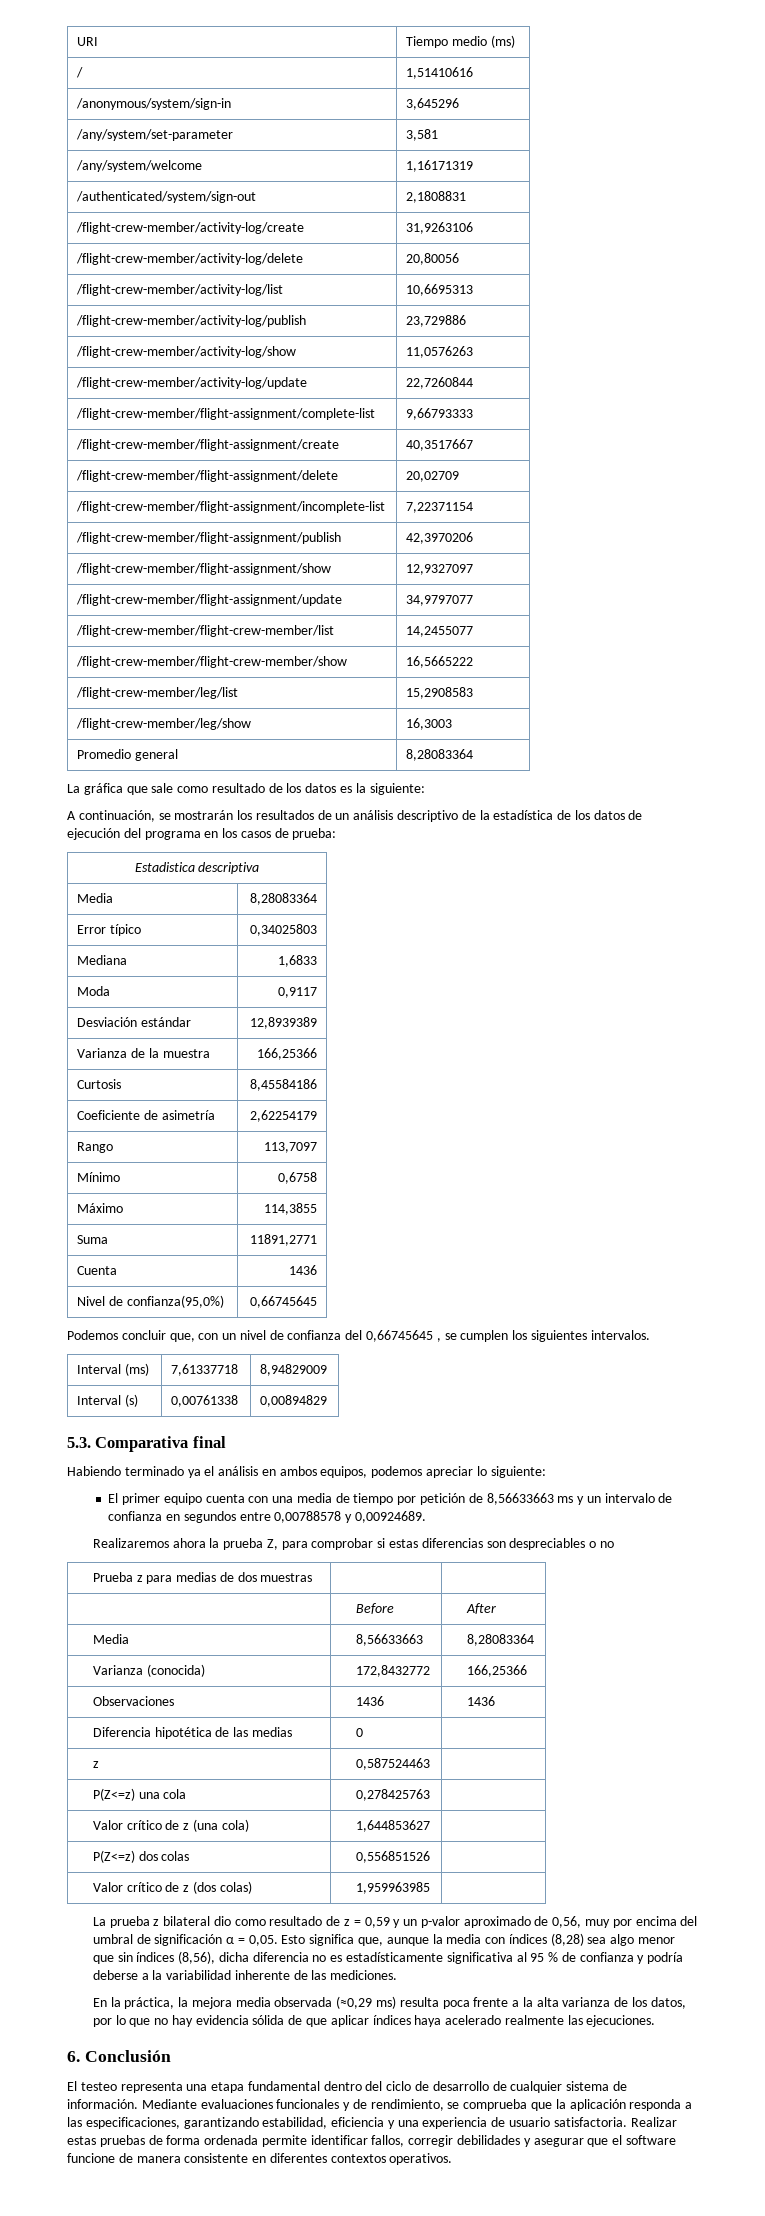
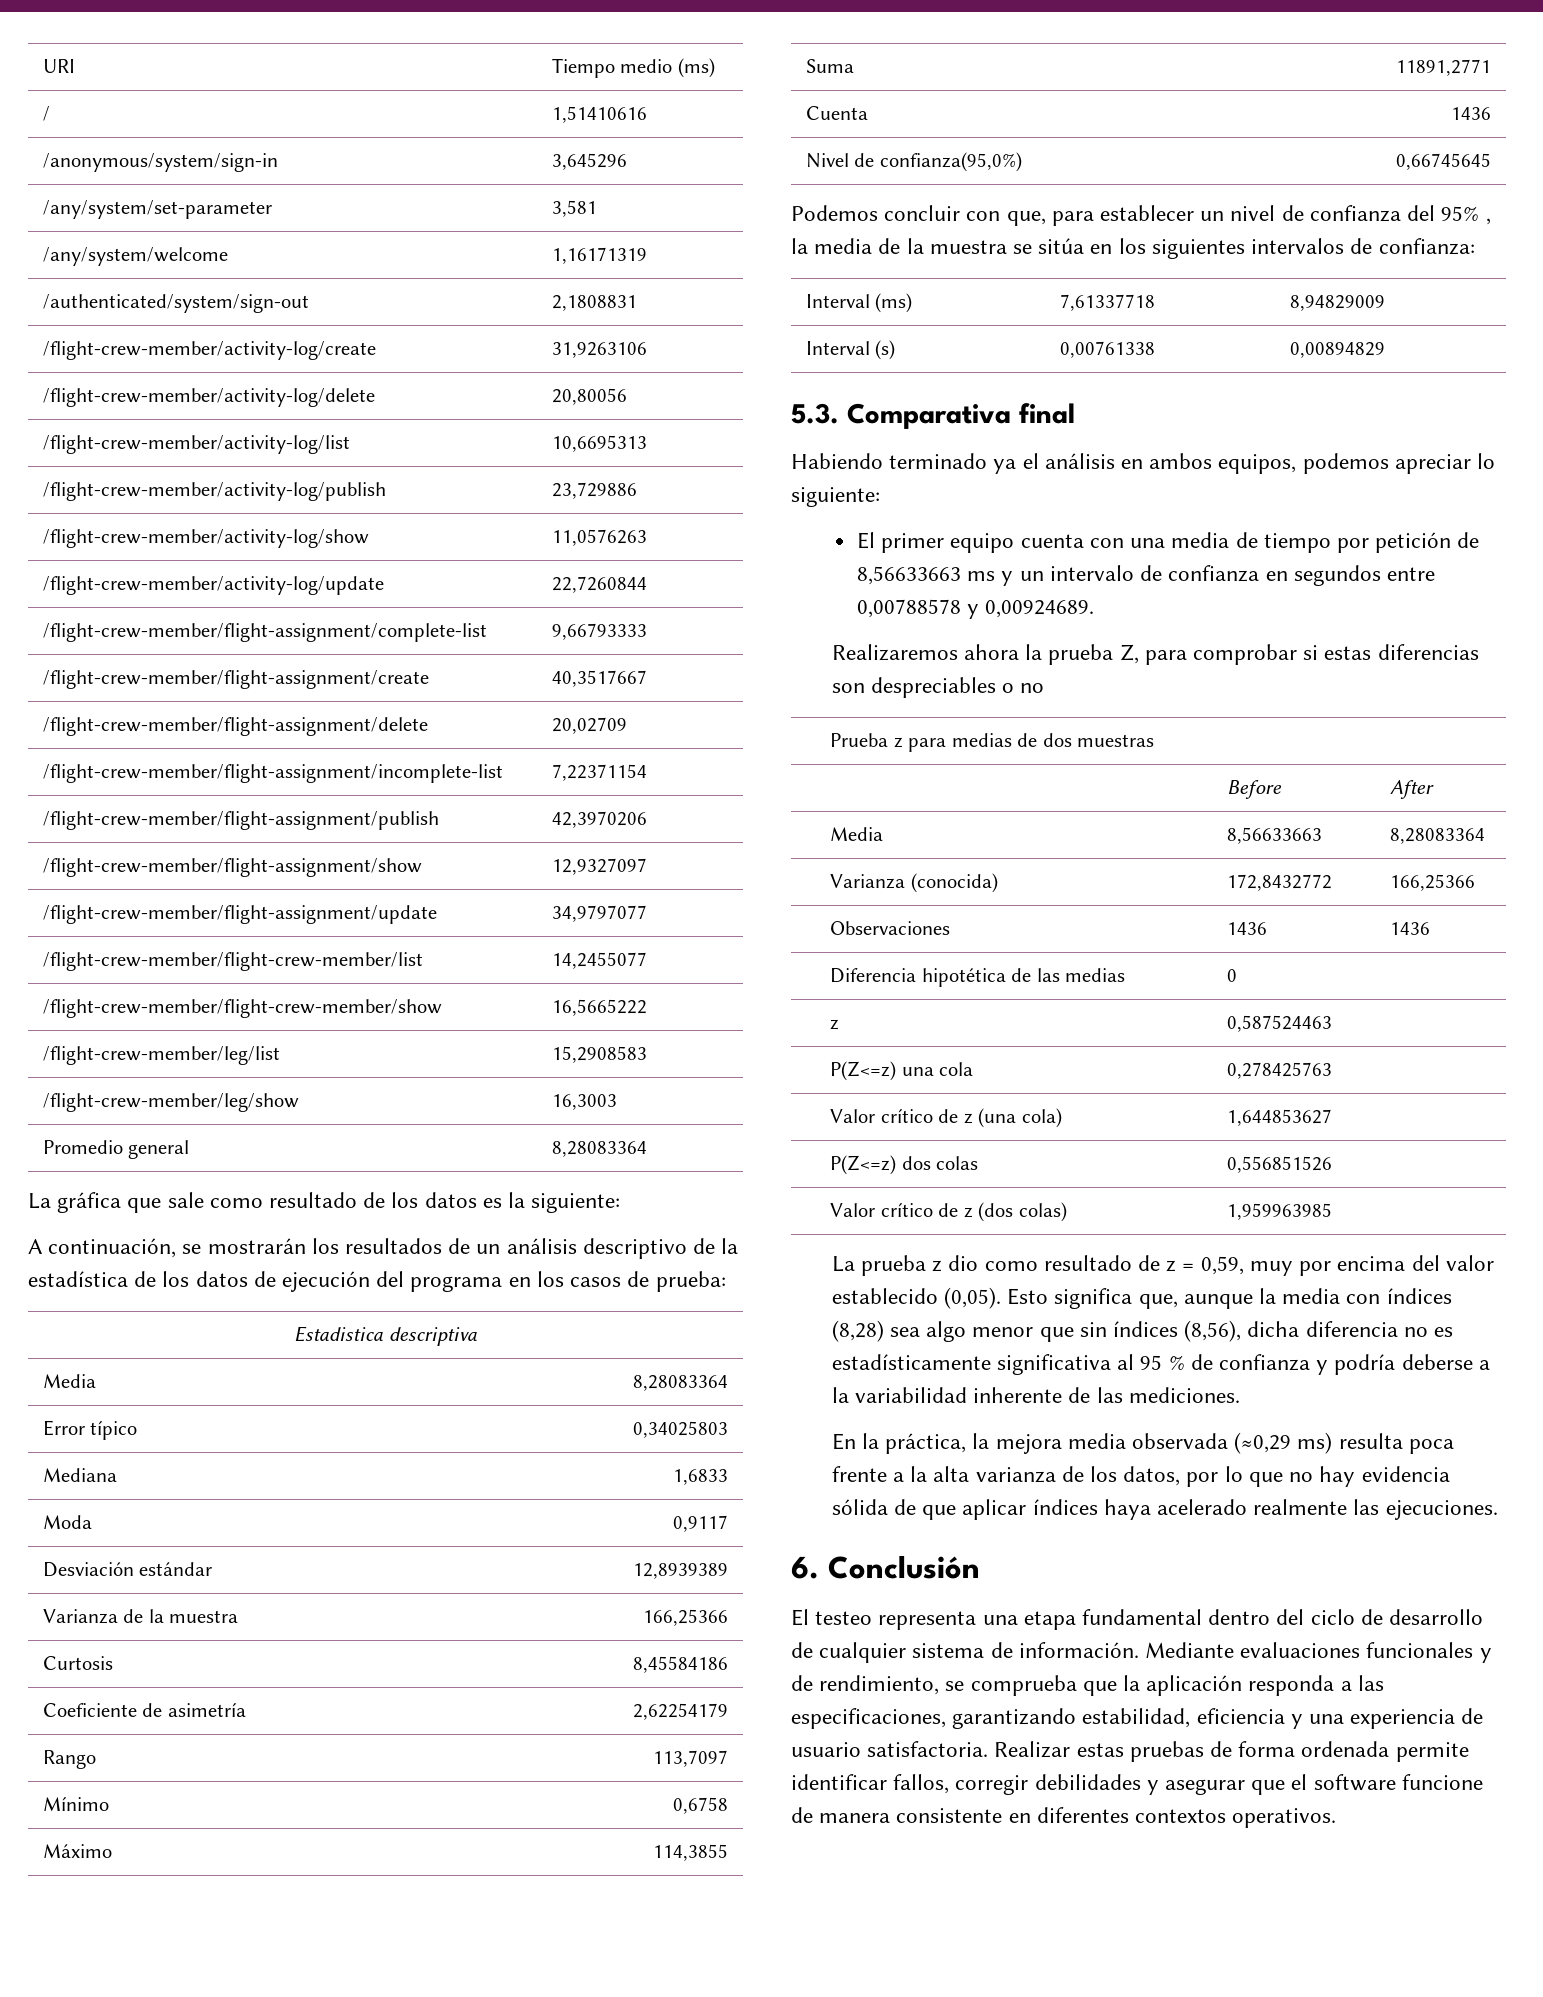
- Podemos concluir que, con un nivel de confianza del 0,66745645 , se cumplen los siguientes intervalos.
+ Podemos concluir con que, para establecer un nivel de confianza del 95% , la media de la muestra se sitúa en los siguientes intervalos de confianza:
- La prueba z bilateral dio como resultado de z = 0,59 y un p-valor aproximado de 0,56, muy por encima del umbral de significación α = 0,05.
+ La prueba z dio como resultado de z = 0,59, muy por encima del valor establecido (0,05).

